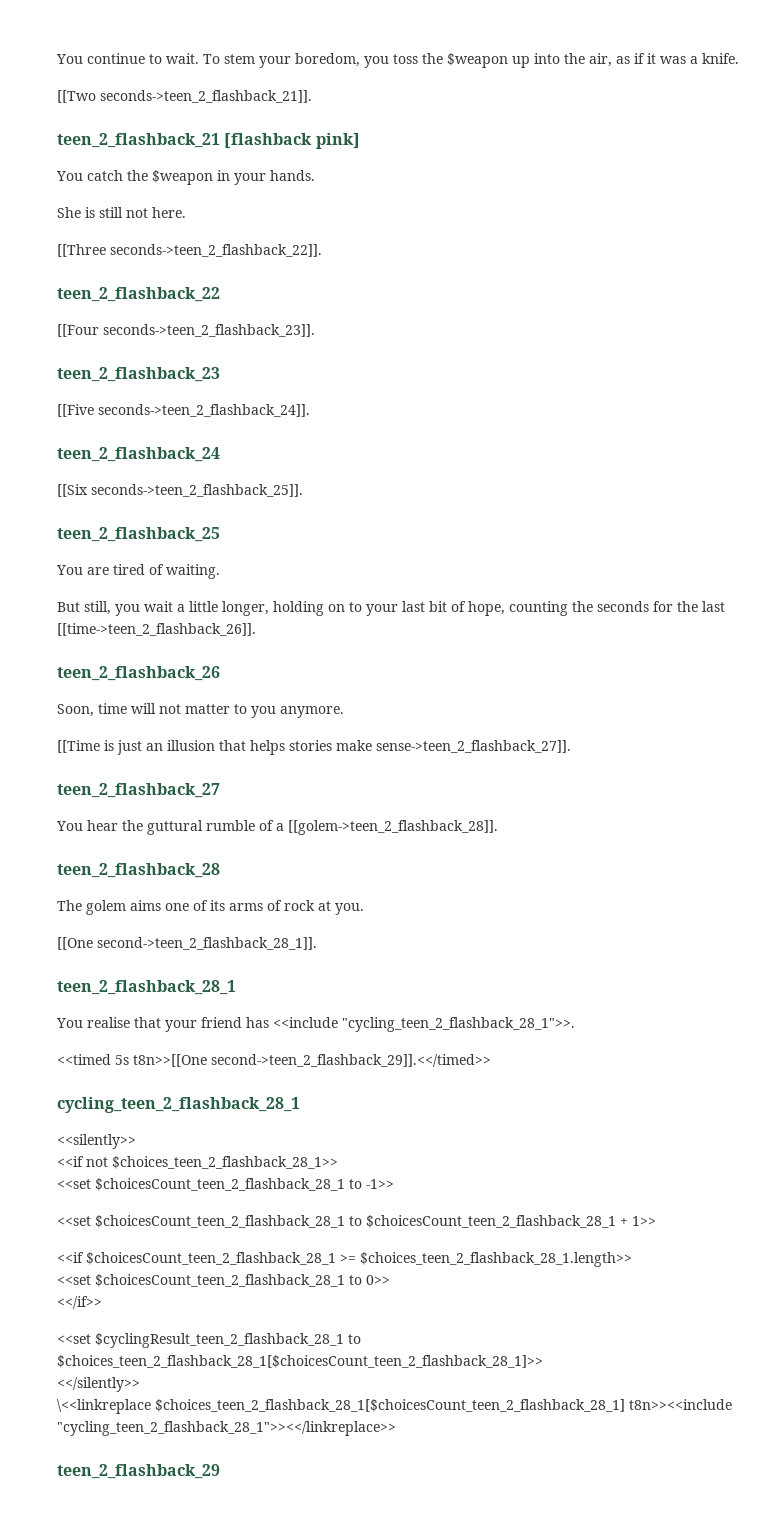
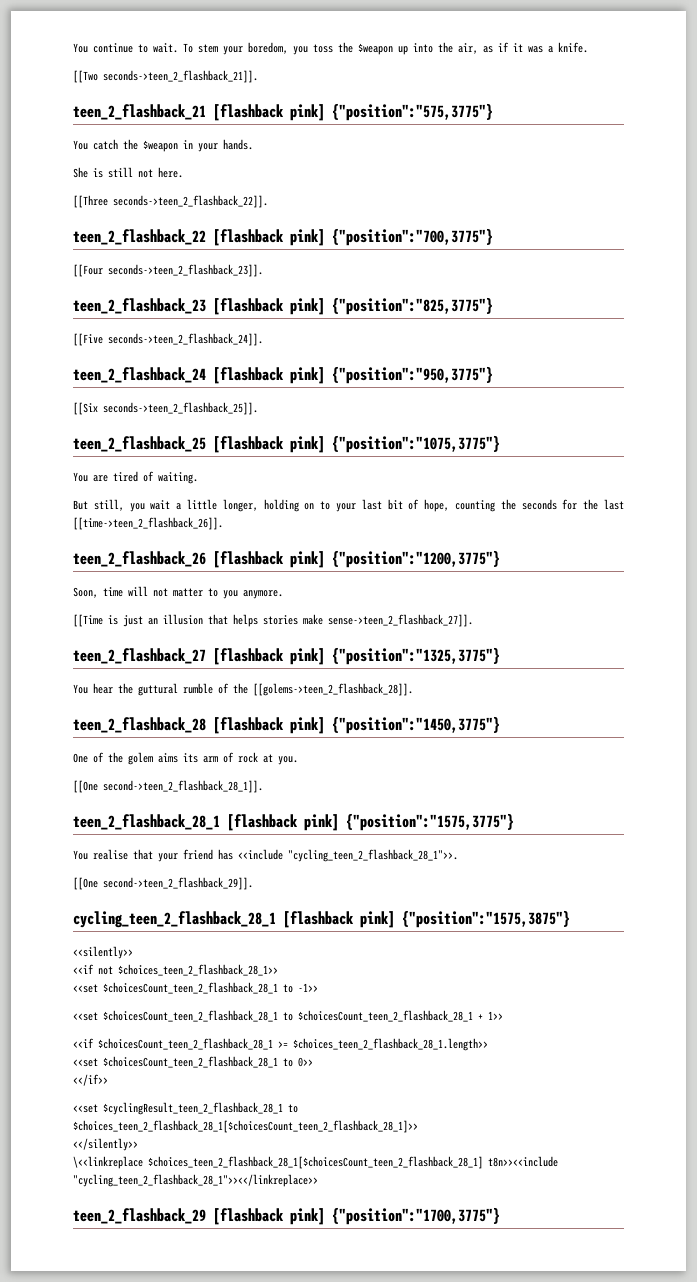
- teen_2_flashback_21 [flashback pink]
+ teen_2_flashback_21 [flashback pink] {"position":"575,3775"}
- teen_2_flashback_22
+ teen_2_flashback_22 [flashback pink] {"position":"700,3775"}
- teen_2_flashback_23
+ teen_2_flashback_23 [flashback pink] {"position":"825,3775"}
- teen_2_flashback_24
+ teen_2_flashback_24 [flashback pink] {"position":"950,3775"}
- teen_2_flashback_25
+ teen_2_flashback_25 [flashback pink] {"position":"1075,3775"}
- teen_2_flashback_26
+ teen_2_flashback_26 [flashback pink] {"position":"1200,3775"}
- teen_2_flashback_27
+ teen_2_flashback_27 [flashback pink] {"position":"1325,3775"}
- You hear the guttural rumble of a [[golem->teen_2_flashback_28]].
+ You hear the guttural rumble of the [[golems->teen_2_flashback_28]].
- teen_2_flashback_28
- The golem aims one of its arms of rock at you.
+ teen_2_flashback_28 [flashback pink] {"position":"1450,3775"}
+ One of the golem aims its arm of rock at you.
- teen_2_flashback_28_1
+ teen_2_flashback_28_1 [flashback pink] {"position":"1575,3775"}
- <<timed 5s t8n>>[[One second->teen_2_flashback_29]].<</timed>>
- cycling_teen_2_flashback_28_1
+ [[One second->teen_2_flashback_29]].
+ cycling_teen_2_flashback_28_1 [flashback pink] {"position":"1575,3875"}
- teen_2_flashback_29
+ teen_2_flashback_29 [flashback pink] {"position":"1700,3775"}

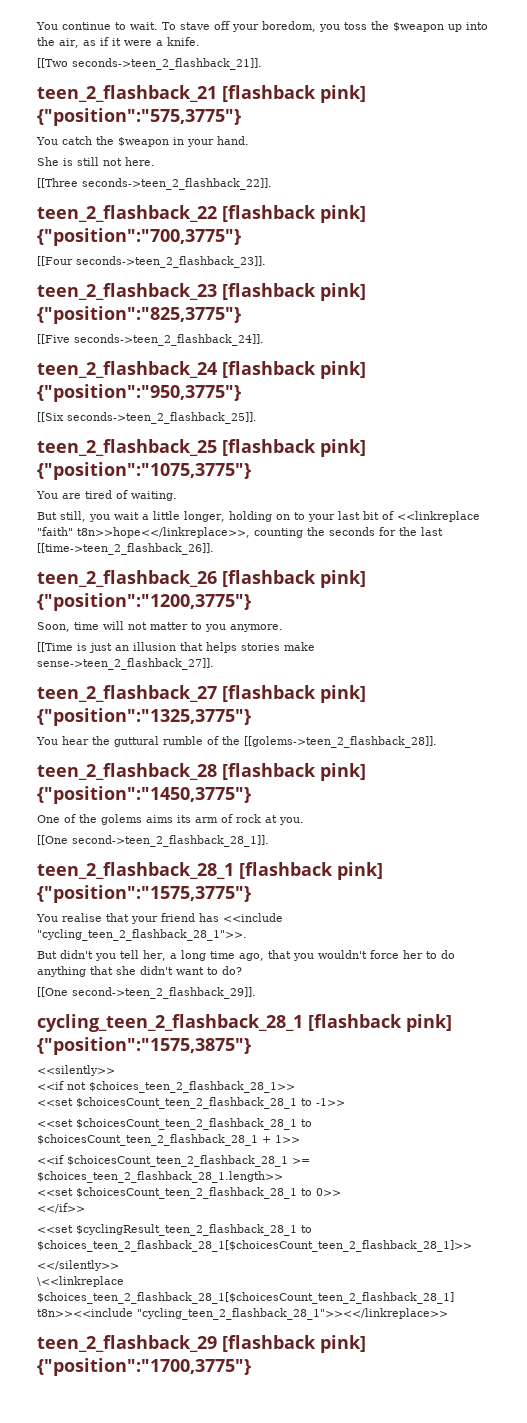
- To stem your boredom, you toss the $weapon up into the air, as if it was a knife.
+ To stave off your boredom, you toss the $weapon up into the air, as if it were a knife.
- You catch the $weapon in your hands.
+ You catch the $weapon in your hand.
- But still, you wait a little longer, holding on to your last bit of hope, counting the seconds for the last [[time->teen_2_flashback_26]].
+ But still, you wait a little longer, holding on to your last bit of <<linkreplace "faith" t8n>>hope<</linkreplace>>, counting the seconds for the last [[time->teen_2_flashback_26]].
- One of the golem aims its arm of rock at you.
+ One of the golems aims its arm of rock at you.
+ But didn't you tell her, a long time ago, that you wouldn't force her to do anything that she didn't want to do?

